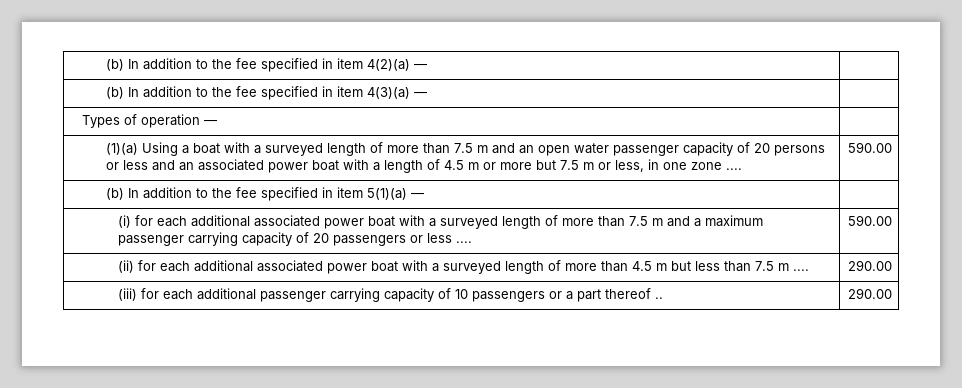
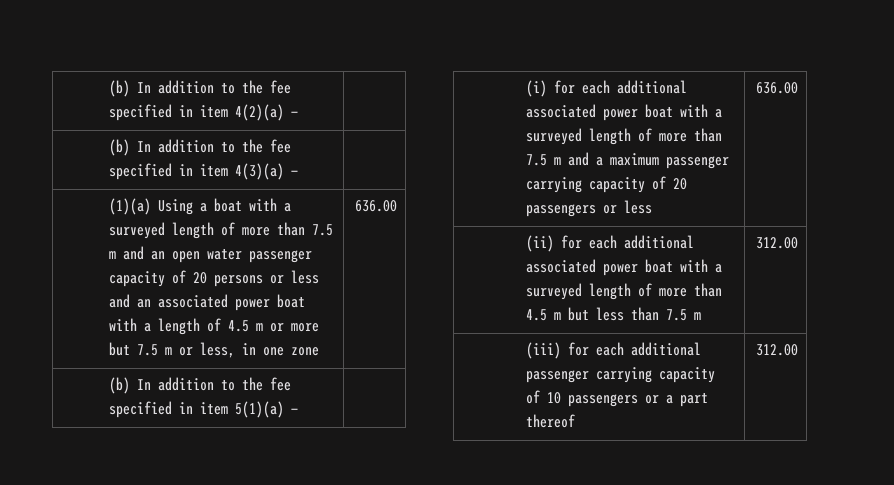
- Types of operation — |
- (1)(a) Using a boat with a surveyed length of more than 7.5 m and an open water passenger capacity of 20 persons or less and an associated power boat with a length of 4.5 m or more but 7.5 m or less, in one zone .... | 590.00
+ (1)(a) Using a boat with a surveyed length of more than 7.5 m and an open water passenger capacity of 20 persons or less and an associated power boat with a length of 4.5 m or more but 7.5 m or less, in one zone | 636.00
- (i) for each additional associated power boat with a surveyed length of more than 7.5 m and a maximum passenger carrying capacity of 20 passengers or less .... | 590.00
+ (i) for each additional associated power boat with a surveyed length of more than 7.5 m and a maximum passenger carrying capacity of 20 passengers or less | 636.00
- (ii) for each additional associated power boat with a surveyed length of more than 4.5 m but less than 7.5 m .... | 290.00
+ (ii) for each additional associated power boat with a surveyed length of more than 4.5 m but less than 7.5 m | 312.00
- (iii) for each additional passenger carrying capacity of 10 passengers or a part thereof .. | 290.00
+ (iii) for each additional passenger carrying capacity of 10 passengers or a part thereof | 312.00

